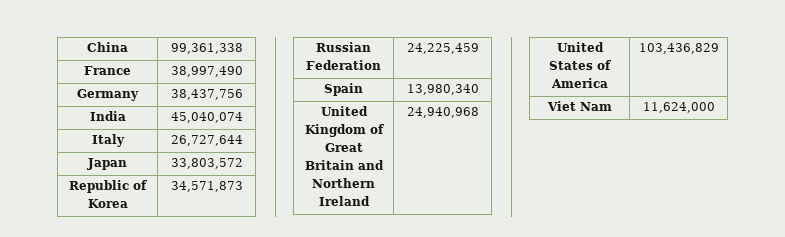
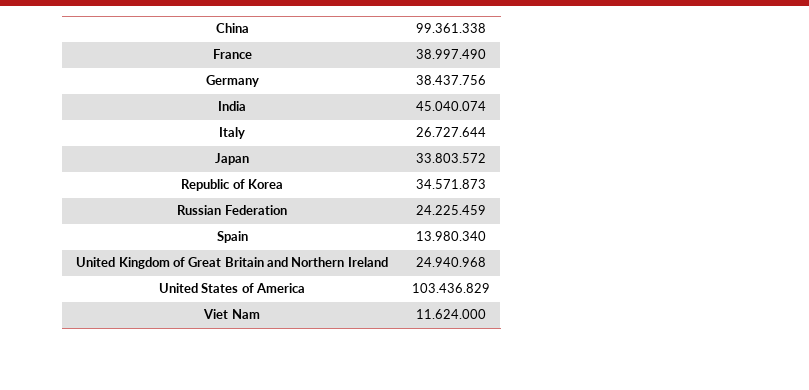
- China | 99,361,338
+ China | 99.361.338
- France | 38,997,490
+ France | 38.997.490
- Germany | 38,437,756
+ Germany | 38.437.756
- India | 45,040,074
+ India | 45.040.074
- Italy | 26,727,644
+ Italy | 26.727.644
- Japan | 33,803,572
+ Japan | 33.803.572
- Republic of Korea | 34,571,873
+ Republic of Korea | 34.571.873
- Russian Federation | 24,225,459
+ Russian Federation | 24.225.459
- Spain | 13,980,340
+ Spain | 13.980.340
- United Kingdom of Great Britain and Northern Ireland | 24,940,968
+ United Kingdom of Great Britain and Northern Ireland | 24.940.968
- United States of America | 103,436,829
+ United States of America | 103.436.829
- Viet Nam | 11,624,000
+ Viet Nam | 11.624.000

